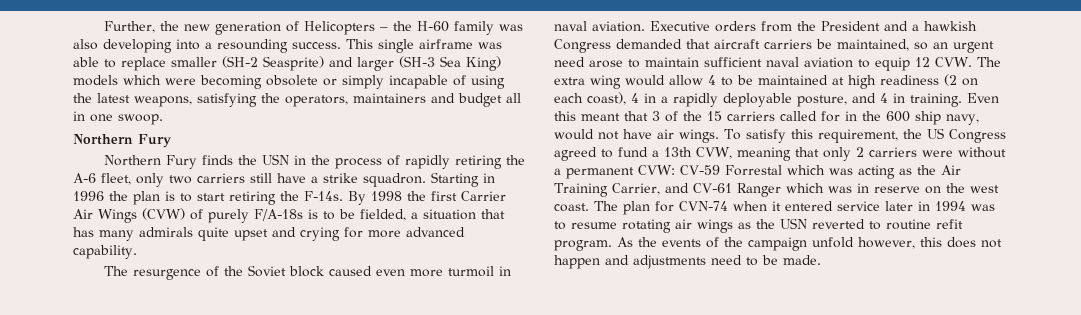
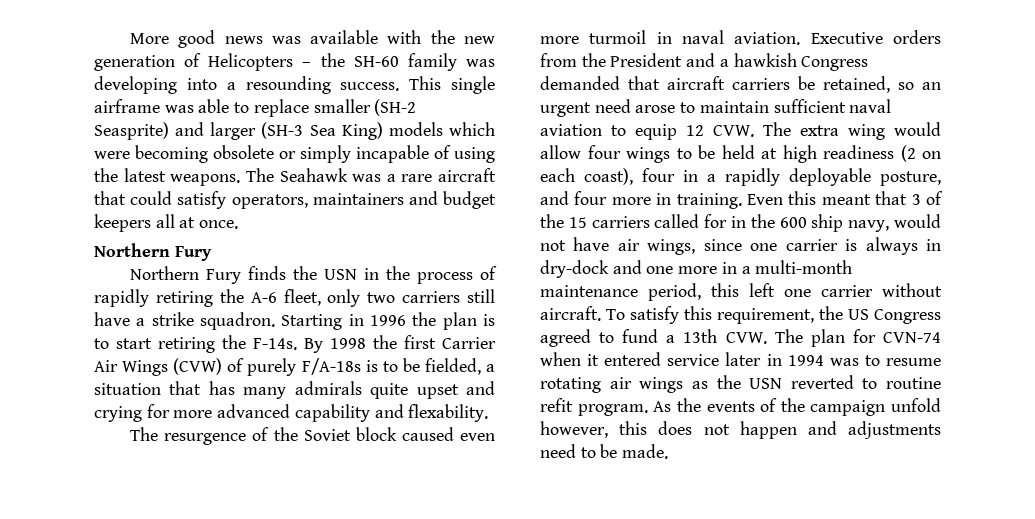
- Further, the new generation of Helicopters – the H-60 family was also developing into a resounding success.
+ More good news was available with the new generation of Helicopters – the SH-60 family was developing into a resounding success.
- This single airframe was able to replace smaller (SH-2 Seasprite) and larger (SH-3 Sea King) models which were becoming obsolete or simply incapable of using the latest weapons, satisfying the operators, maintainers and budget all in one swoop.
+ This single airframe was able to replace smaller (SH-2 Seasprite) and larger (SH-3 Sea King) models which were becoming obsolete or simply incapable of using the latest weapons. The Seahawk was a rare aircraft that could satisfy operators, maintainers and budget keepers all at once.
- By 1998 the first Carrier Air Wings (CVW) of purely F/A-18s is to be fielded, a situation that has many admirals quite upset and crying for more advanced capability.
+ By 1998 the first Carrier Air Wings (CVW) of purely F/A-18s is to be fielded, a situation that has many admirals quite upset and crying for more advanced capability and flexability.
- Executive orders from the President and a hawkish Congress demanded that aircraft carriers be maintained, so an urgent need arose to maintain sufficient naval aviation to equip 12 CVW. The extra wing would allow 4 to be maintained at high readiness (2 on each coast), 4 in a rapidly deployable posture, and 4 in training.
+ Executive orders from the President and a hawkish Congress demanded that aircraft carriers be retained, so an urgent need arose to maintain sufficient naval aviation to equip 12 CVW. The extra wing would allow four wings to be held at high readiness (2 on each coast), four in a rapidly deployable posture, and four more in training.
- Even this meant that 3 of the 15 carriers called for in the 600 ship navy, would not have air wings.
+ Even this meant that 3 of the 15 carriers called for in the 600 ship navy, would not have air wings, since one carrier is always in dry-dock and one more in a multi-month maintenance period, this left one carrier without aircraft.
- To satisfy this requirement, the US Congress agreed to fund a 13th CVW, meaning that only 2 carriers were without a permanent CVW: CV-59 Forrestal which was acting as the Air Training Carrier, and CV-61 Ranger which was in reserve on the west coast. The plan for CVN-74 when it entered service later in 1994 was to resume rotating air wings as the USN reverted to routine refit program.
+ To satisfy this requirement, the US Congress agreed to fund a 13th CVW. The plan for CVN-74 when it entered service later in 1994 was to resume rotating air wings as the USN reverted to routine refit program.

